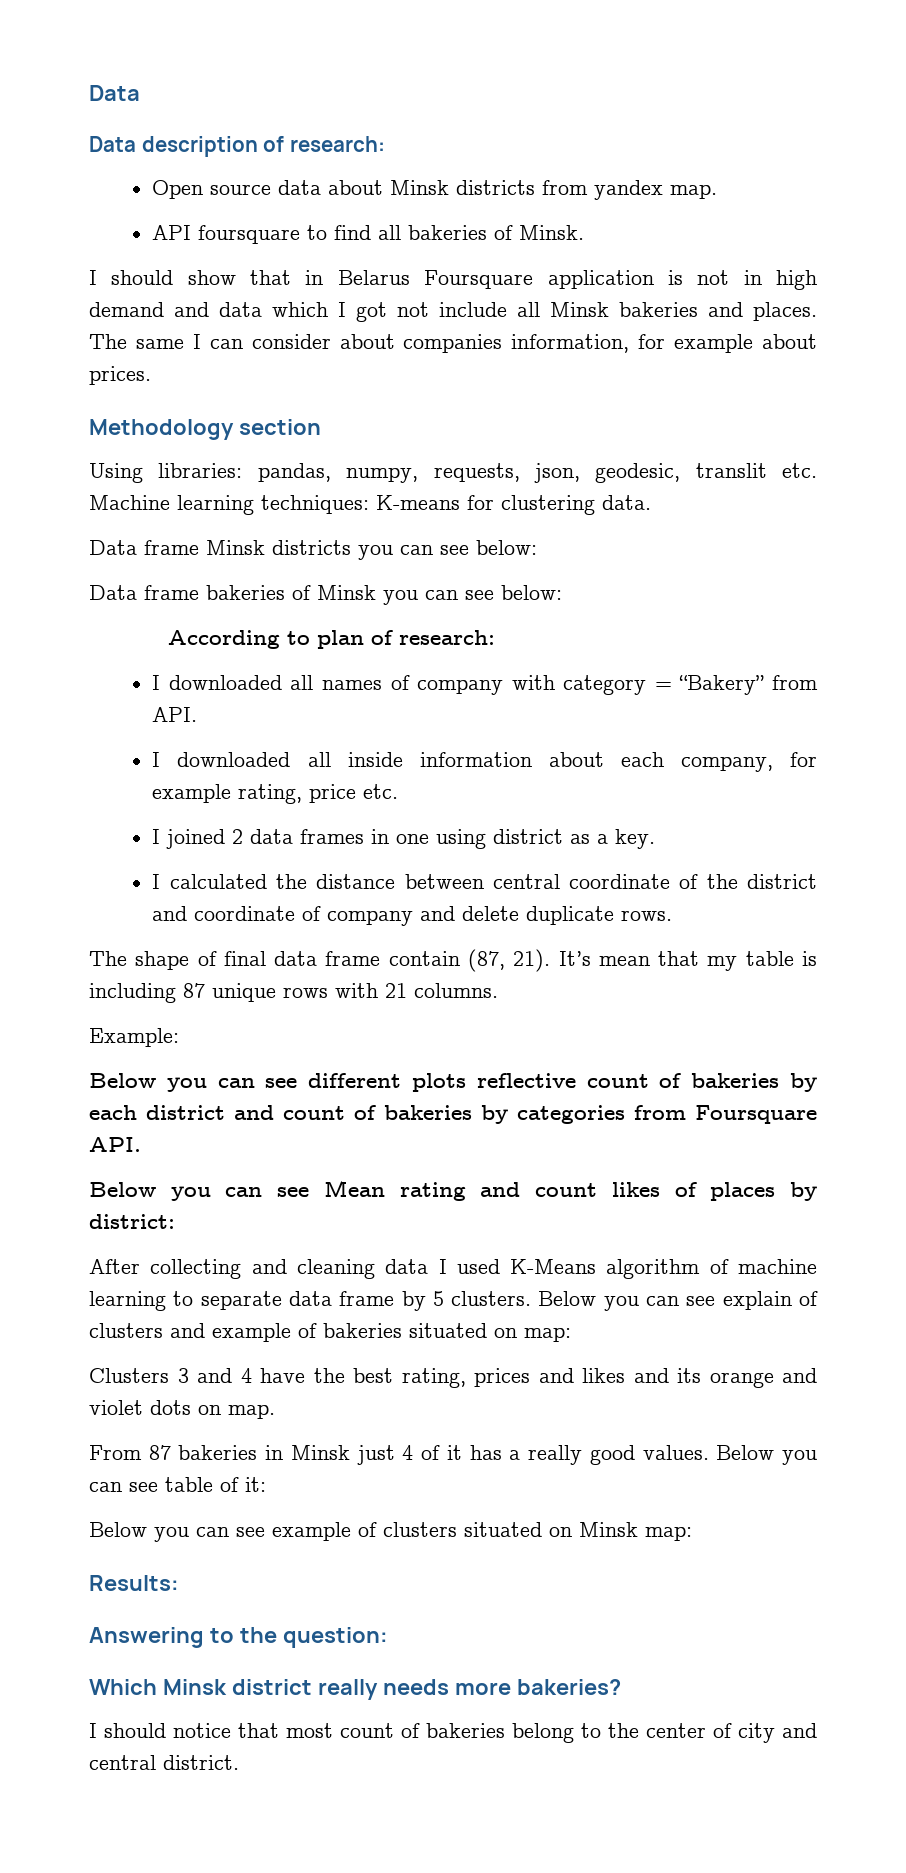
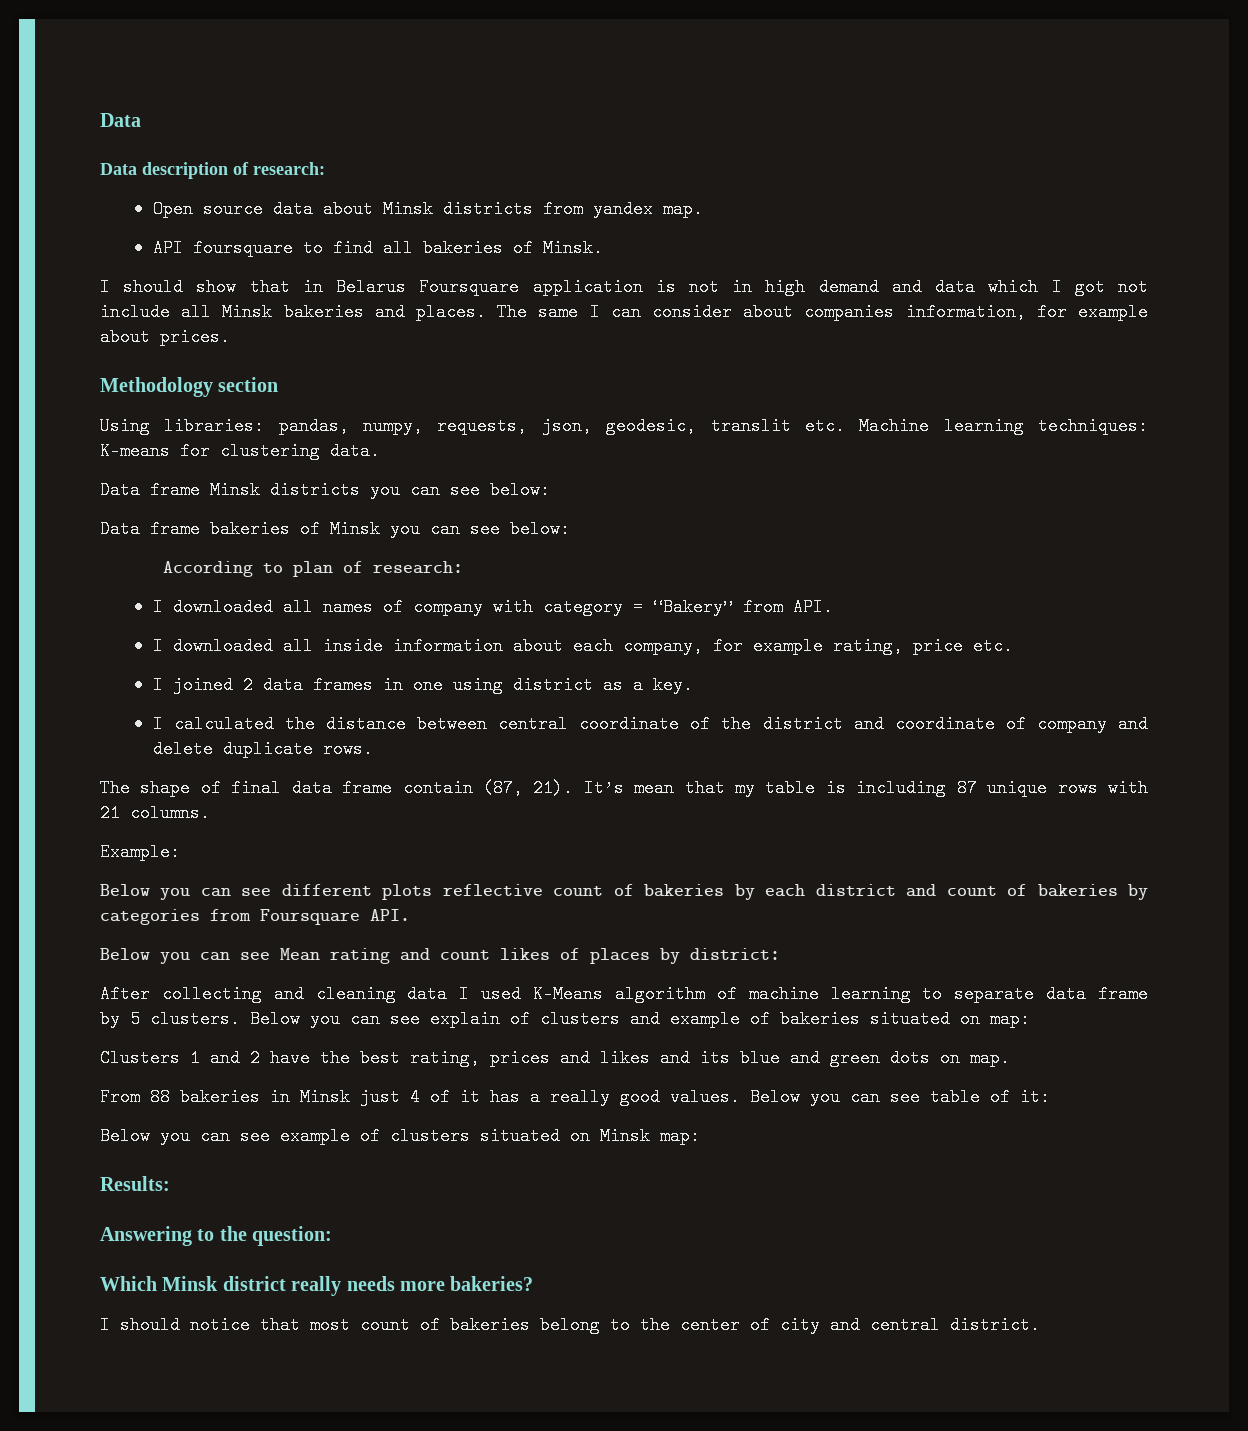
- Clusters 3 and 4 have the best rating, prices and likes and its orange and violet dots on map.
+ Clusters 1 and 2 have the best rating, prices and likes and its blue and green dots on map.
- From 87 bakeries in Minsk just 4 of it has a really good values.
+ From 88 bakeries in Minsk just 4 of it has a really good values.

